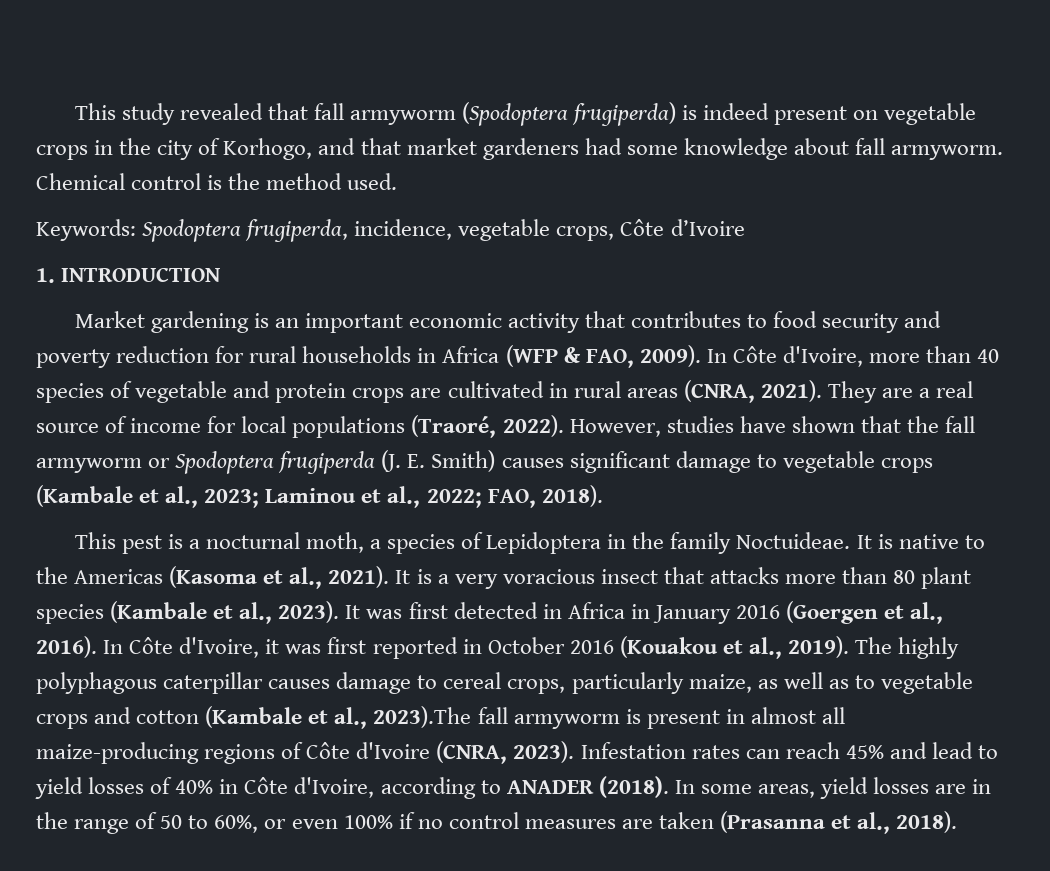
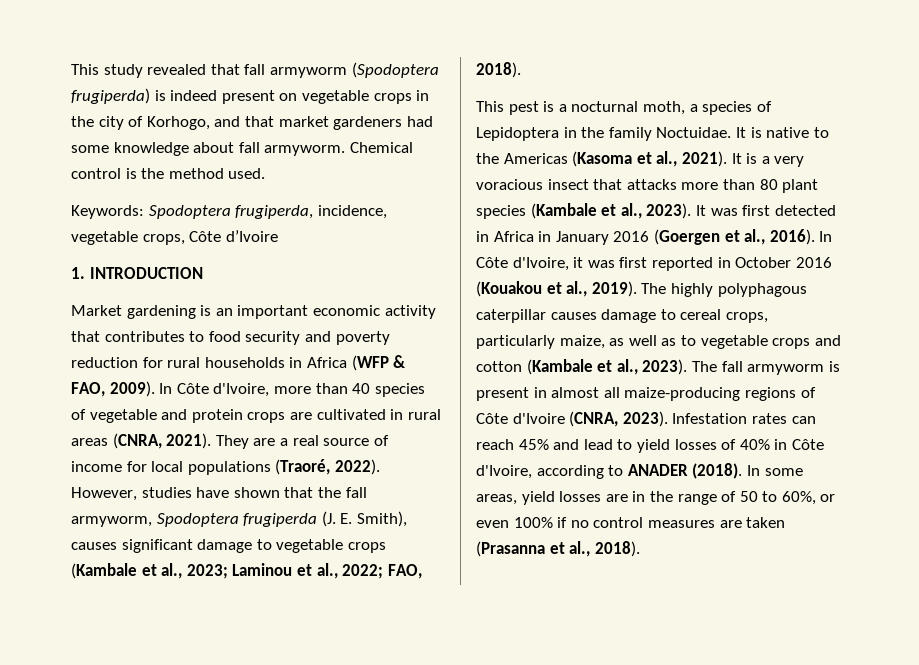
- However, studies have shown that the fall armyworm or Spodoptera frugiperda (J. E. Smith) causes significant damage to vegetable crops (Kambale et al., 2023; Laminou et al., 2022; FAO, 2018).
+ However, studies have shown that the fall armyworm, Spodoptera frugiperda (J. E. Smith), causes significant damage to vegetable crops (Kambale et al., 2023; Laminou et al., 2022; FAO, 2018).
- This pest is a nocturnal moth, a species of Lepidoptera in the family Noctuideae.
+ This pest is a nocturnal moth, a species of Lepidoptera in the family Noctuidae.
- The highly polyphagous caterpillar causes damage to cereal crops, particularly maize, as well as to vegetable crops and cotton (Kambale et al., 2023).The fall armyworm is present in almost all maize-producing regions of Côte d'Ivoire (CNRA, 2023).
+ The highly polyphagous caterpillar causes damage to cereal crops, particularly maize, as well as to vegetable crops and cotton (Kambale et al., 2023). The fall armyworm is present in almost all maize-producing regions of Côte d'Ivoire (CNRA, 2023).

